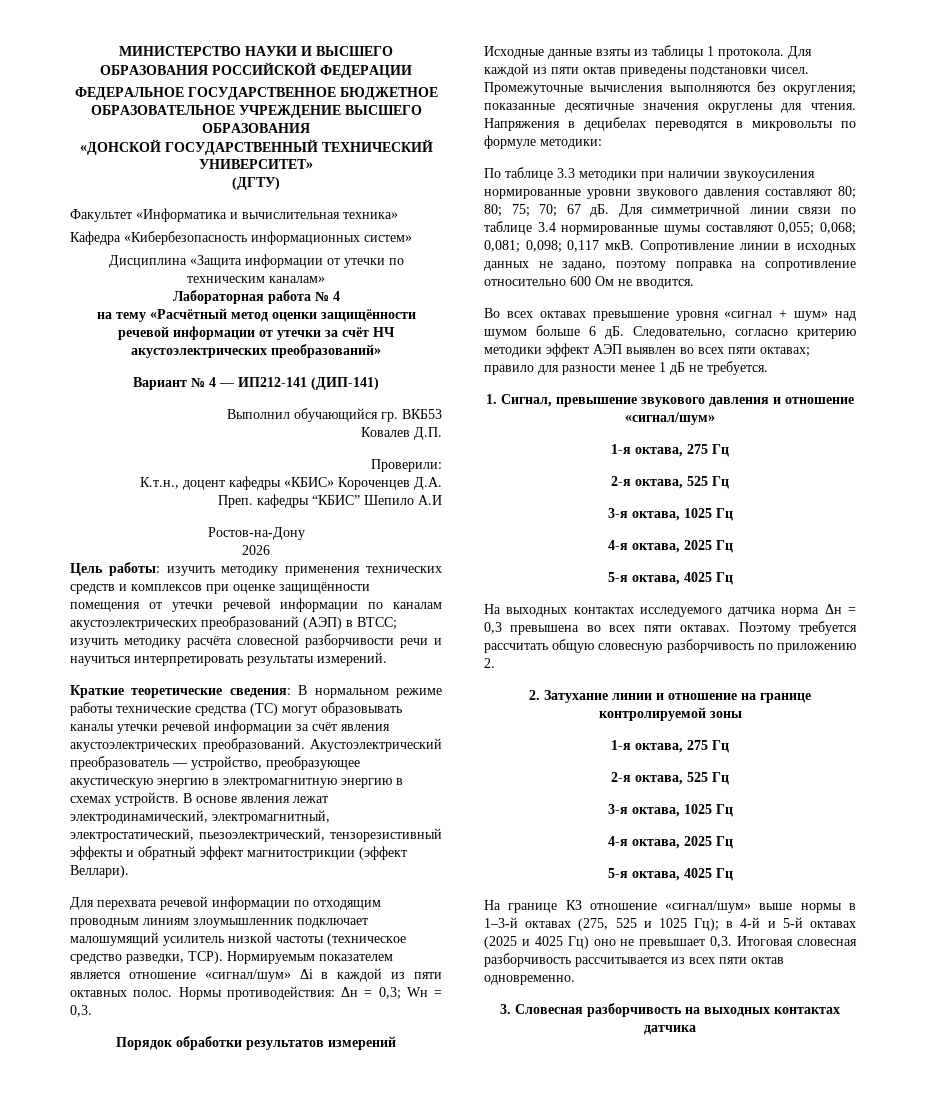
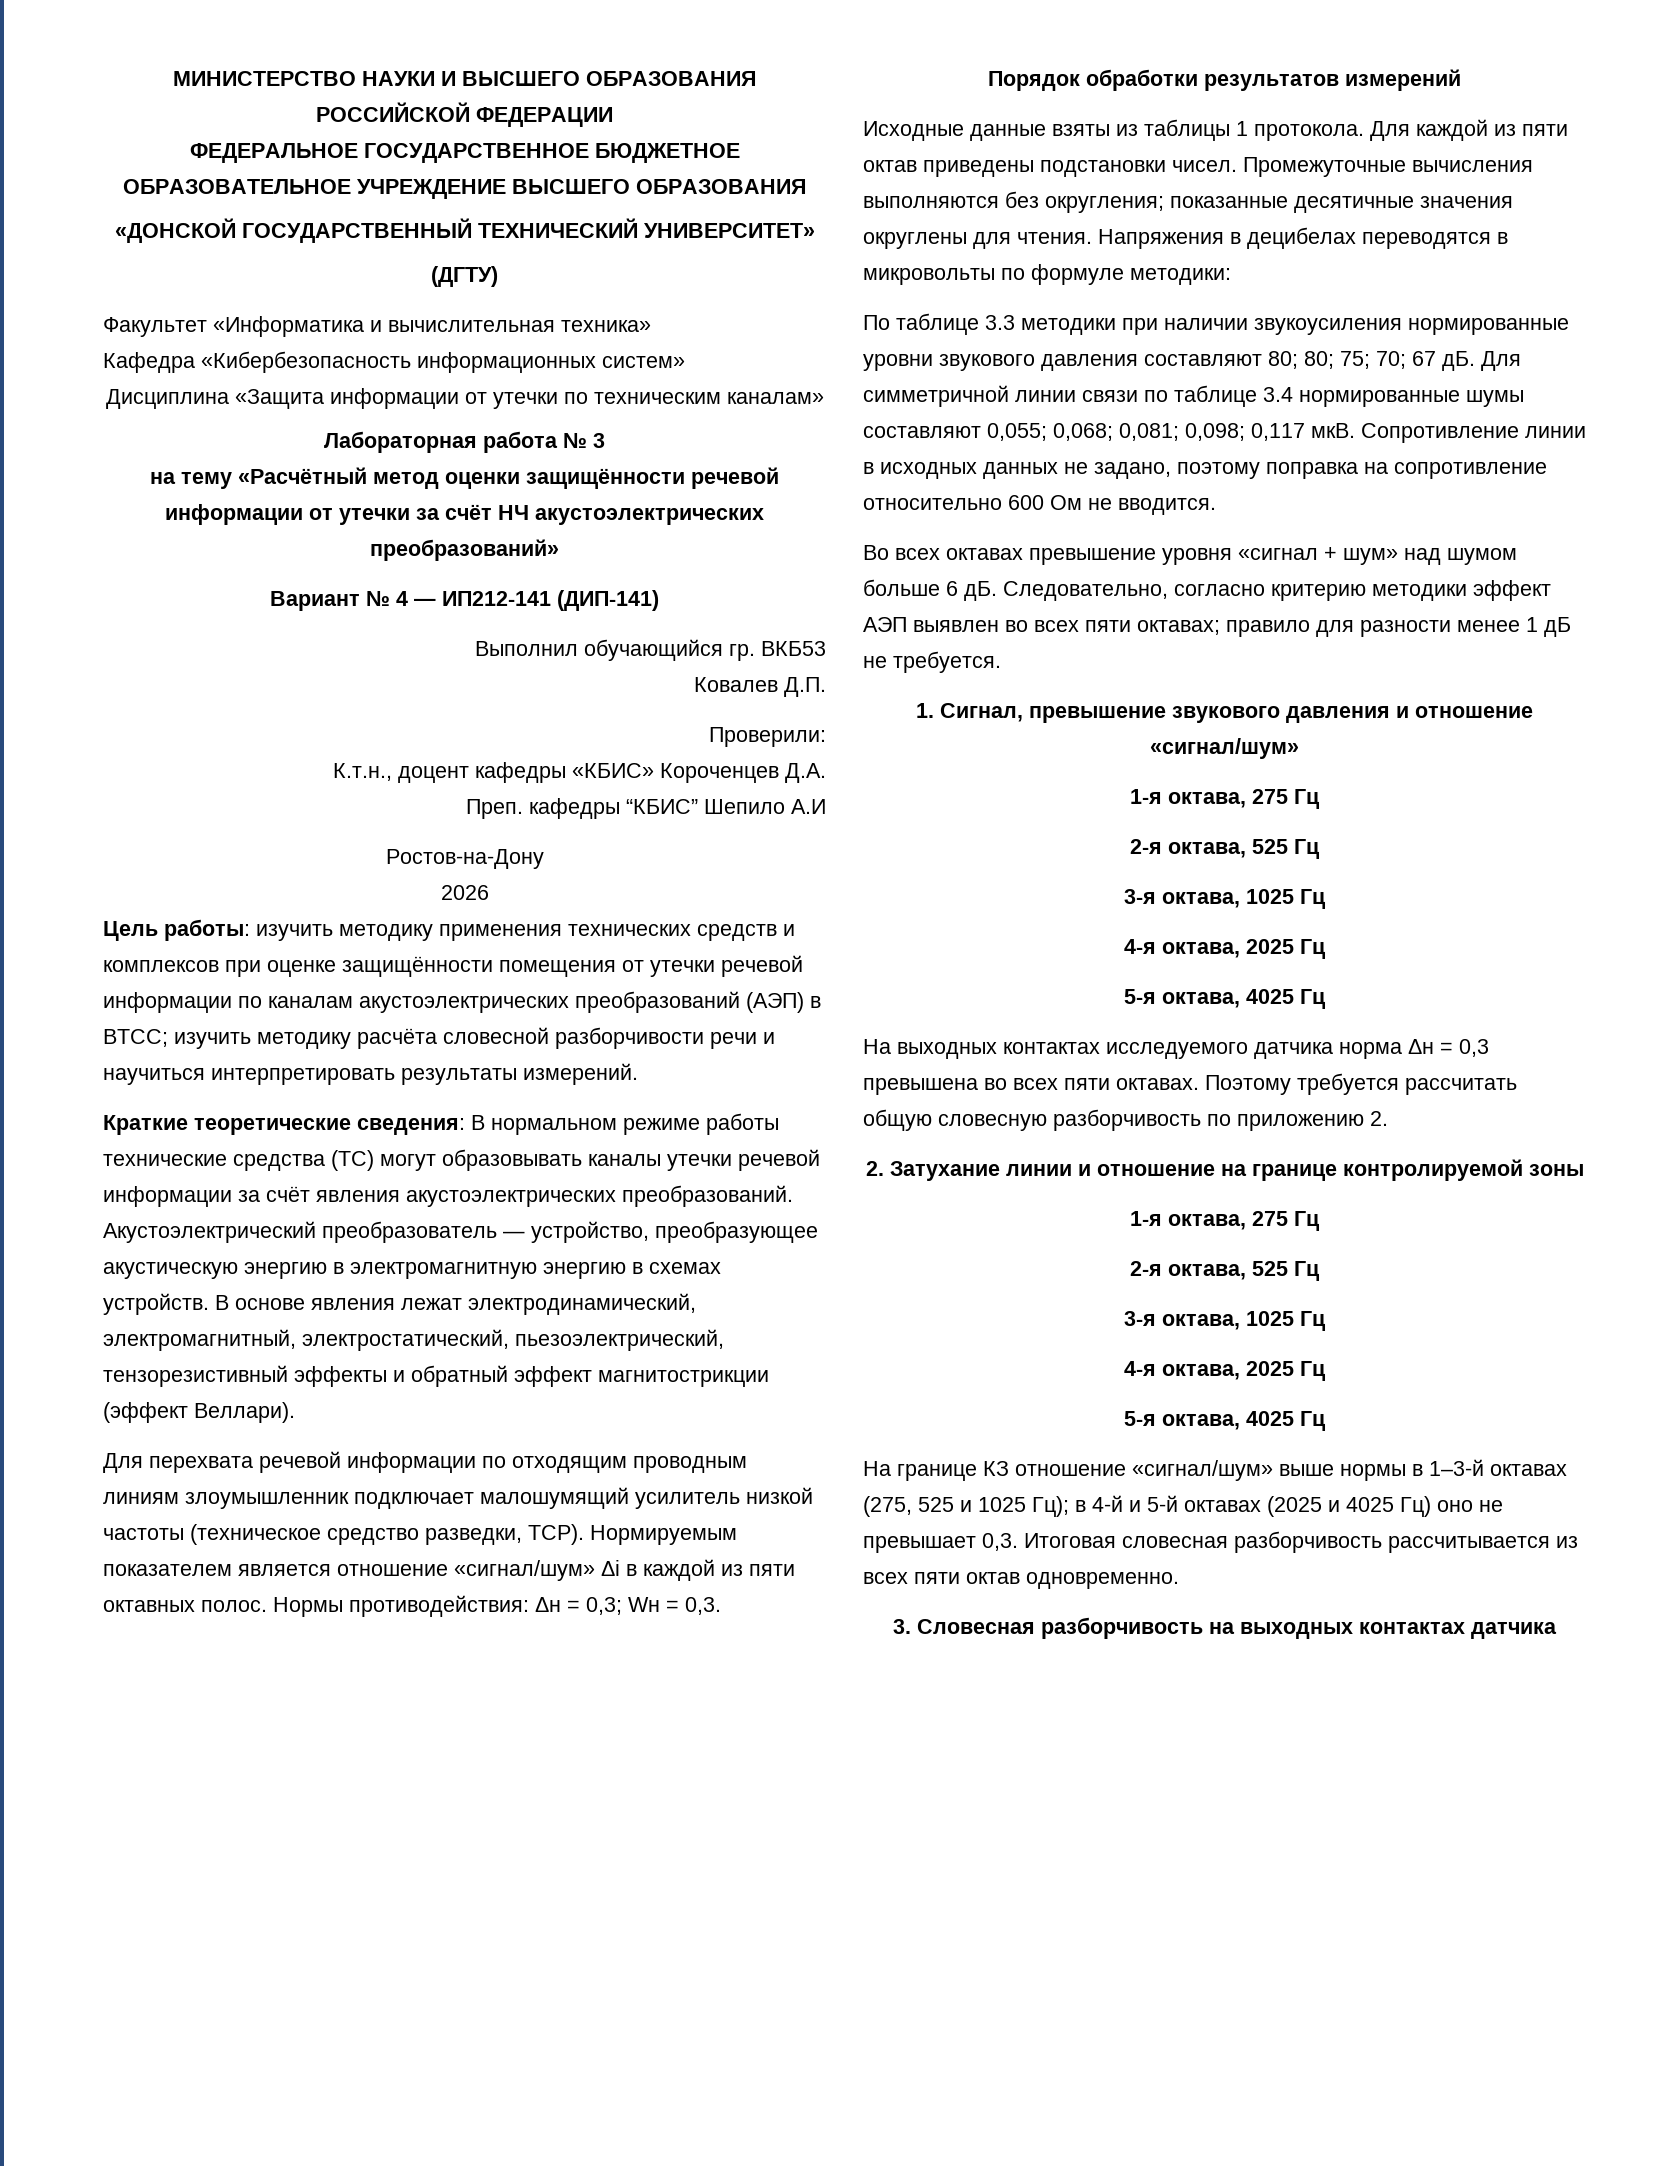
- Лабораторная работа № 4
+ Лабораторная работа № 3

